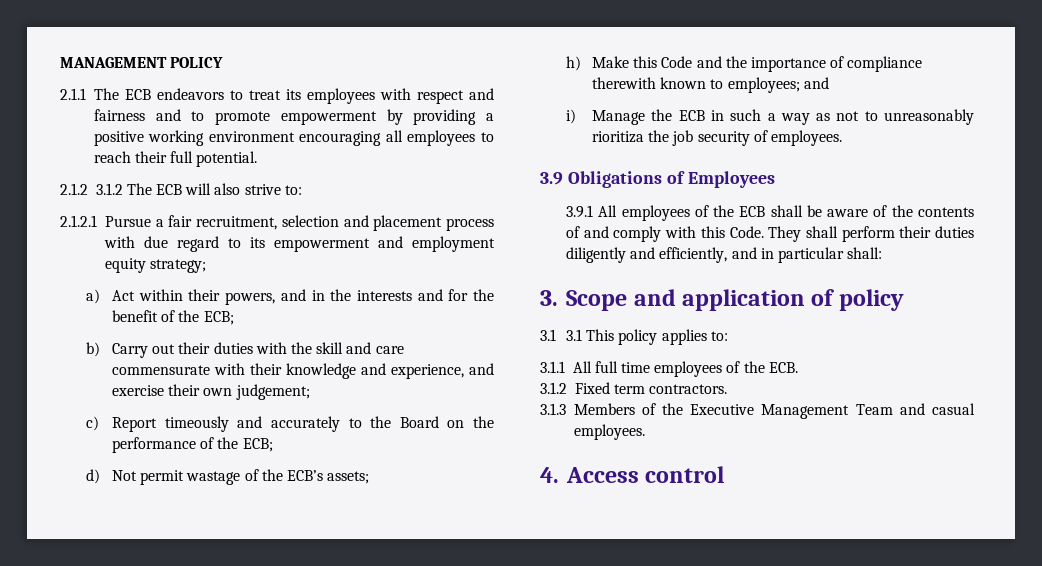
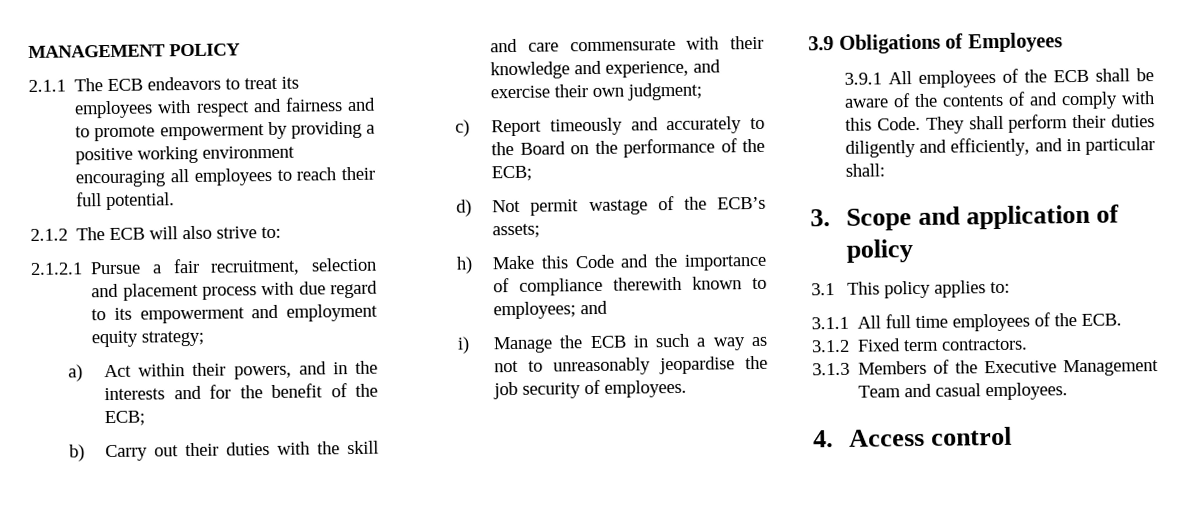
- 2.1.2 3.1.2 The ECB will also strive to:
+ 2.1.2 The ECB will also strive to:
- b) Carry out their duties with the skill and care commensurate with their knowledge and experience, and exercise their own judgement;
+ b) Carry out their duties with the skill and care commensurate with their knowledge and experience, and exercise their own judgment;
- i) Manage the ECB in such a way as not to unreasonably rioritiza the job security of employees.
+ i) Manage the ECB in such a way as not to unreasonably jeopardise the job security of employees.
- 3.1 3.1 This policy applies to:
+ 3.1 This policy applies to:

